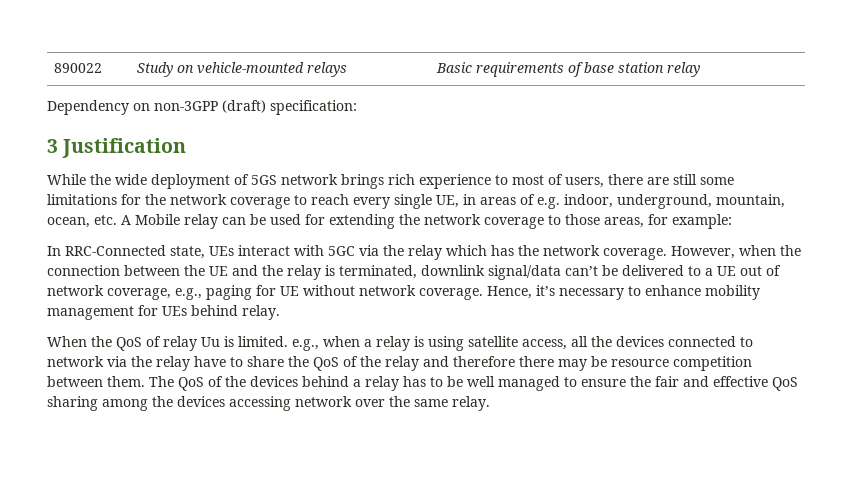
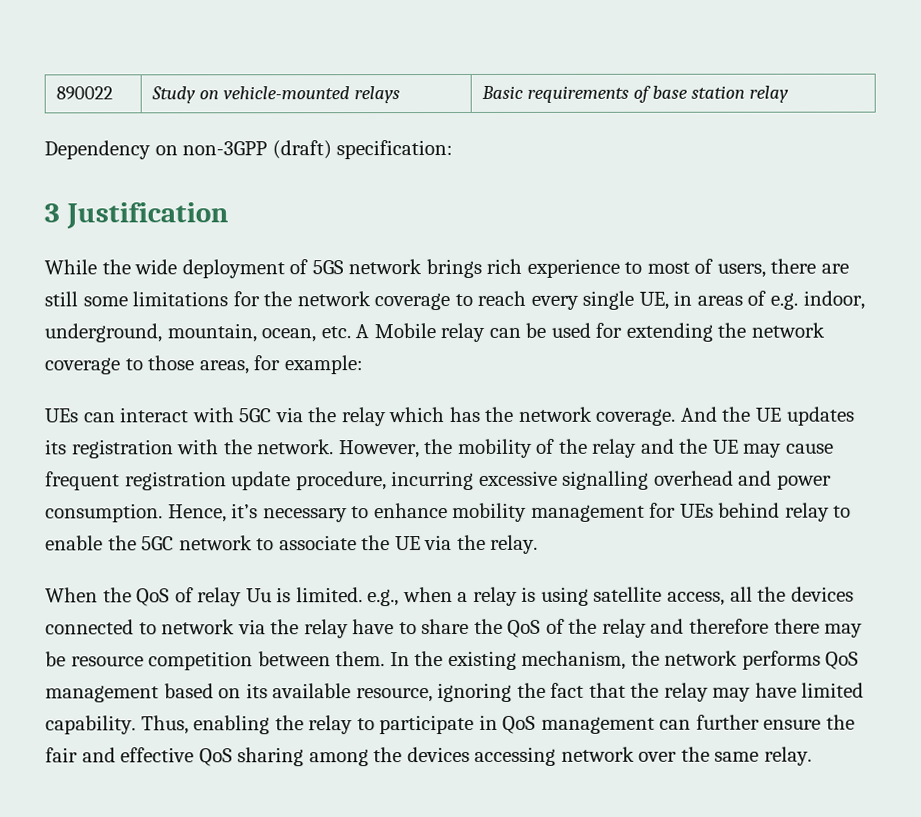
- In RRC-Connected state, UEs interact with 5GC via the relay which has the network coverage.
+ UEs can interact with 5GC via the relay which has the network coverage.
- However, when the connection between the UE and the relay is terminated, downlink signal/data can’t be delivered to a UE out of network coverage, e.g., paging for UE without network coverage.
+ And the UE updates its registration with the network. However, the mobility of the relay and the UE may cause frequent registration update procedure, incurring excessive signalling overhead and power consumption.
- Hence, it’s necessary to enhance mobility management for UEs behind relay.
+ Hence, it’s necessary to enhance mobility management for UEs behind relay to enable the 5GC network to associate the UE via the relay.
- The QoS of the devices behind a relay has to be well managed to ensure the fair and effective QoS sharing among the devices accessing network over the same relay.
+ In the existing mechanism, the network performs QoS management based on its available resource, ignoring the fact that the relay may have limited capability. Thus, enabling the relay to participate in QoS management can further ensure the fair and effective QoS sharing among the devices accessing network over the same relay.

